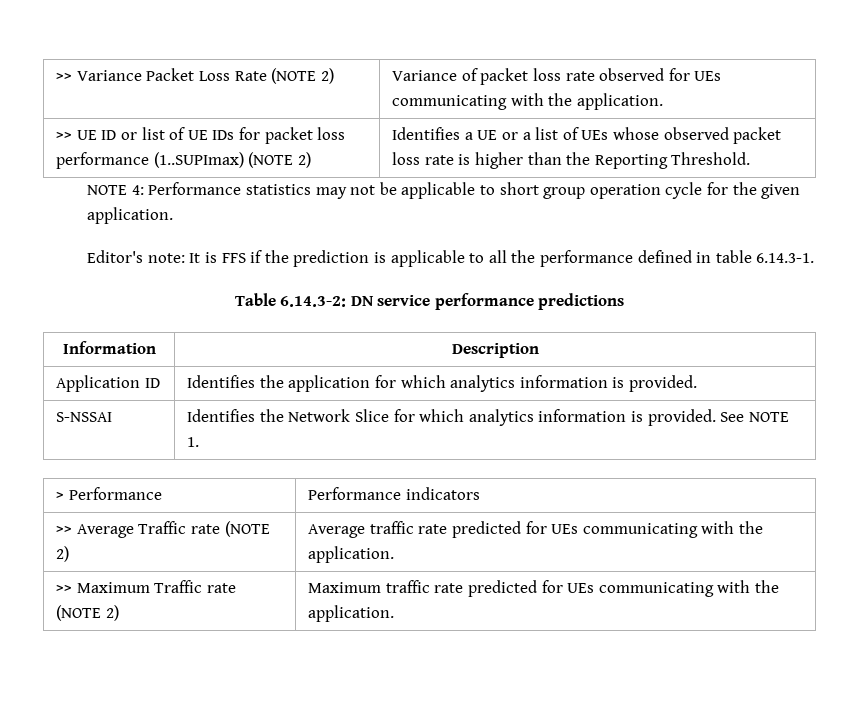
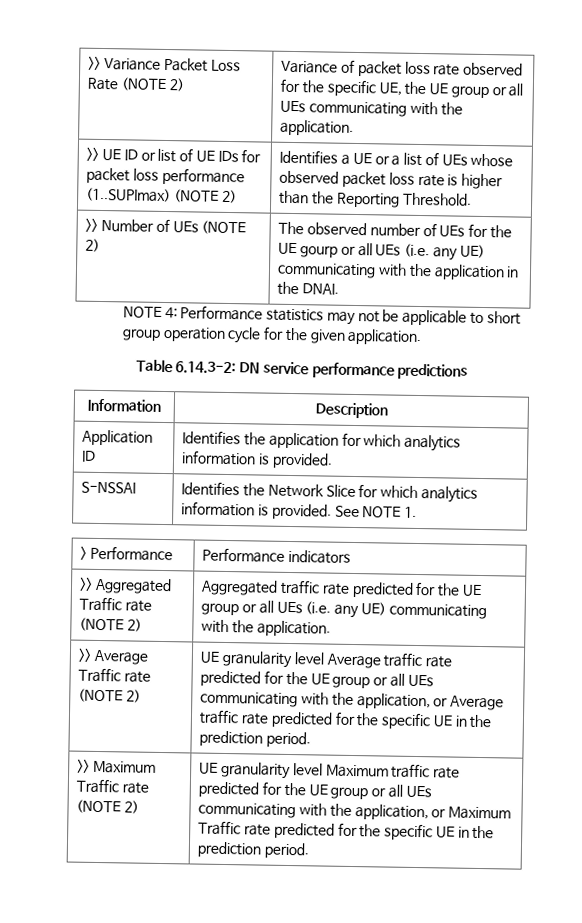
- >> Variance Packet Loss Rate (NOTE 2) | Variance of packet loss rate observed for UEs communicating with the application.
+ >> Variance Packet Loss Rate (NOTE 2) | Variance of packet loss rate observed for the specific UE, the UE group or all UEs communicating with the application.
+ >> Number of UEs (NOTE 2) | The observed number of UEs for the UE gourp or all UEs (i.e. any UE) communicating with the application in the DNAI.
- Editor's note: It is FFS if the prediction is applicable to all the performance defined in table 6.14.3-1.
+ >> Aggregated Traffic rate (NOTE 2) | Aggregated traffic rate predicted for the UE group or all UEs (i.e. any UE) communicating with the application.
- >> Average Traffic rate (NOTE 2) | Average traffic rate predicted for UEs communicating with the application.
+ >> Average Traffic rate (NOTE 2) | UE granularity level Average traffic rate predicted for the UE group or all UEs communicating with the application, or Average traffic rate predicted for the specific UE in the prediction period.
- >> Maximum Traffic rate (NOTE 2) | Maximum traffic rate predicted for UEs communicating with the application.
+ >> Maximum Traffic rate (NOTE 2) | UE granularity level Maximum traffic rate predicted for the UE group or all UEs communicating with the application, or Maximum Traffic rate predicted for the specific UE in the prediction period.

